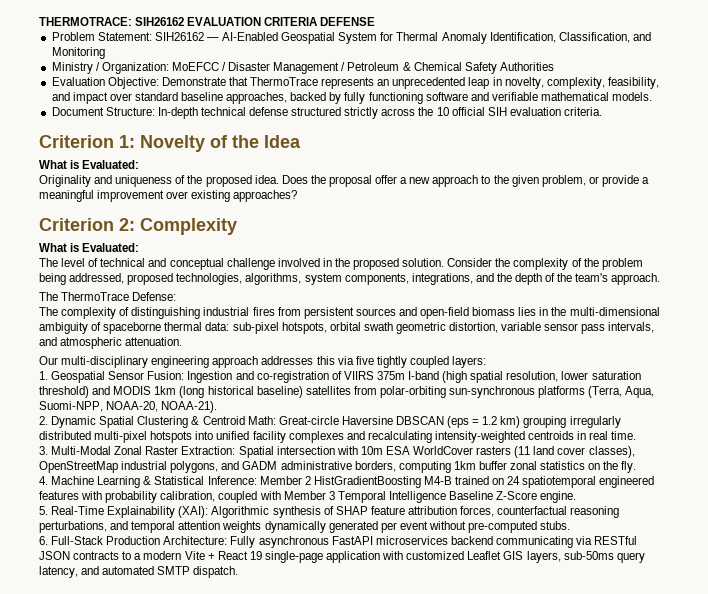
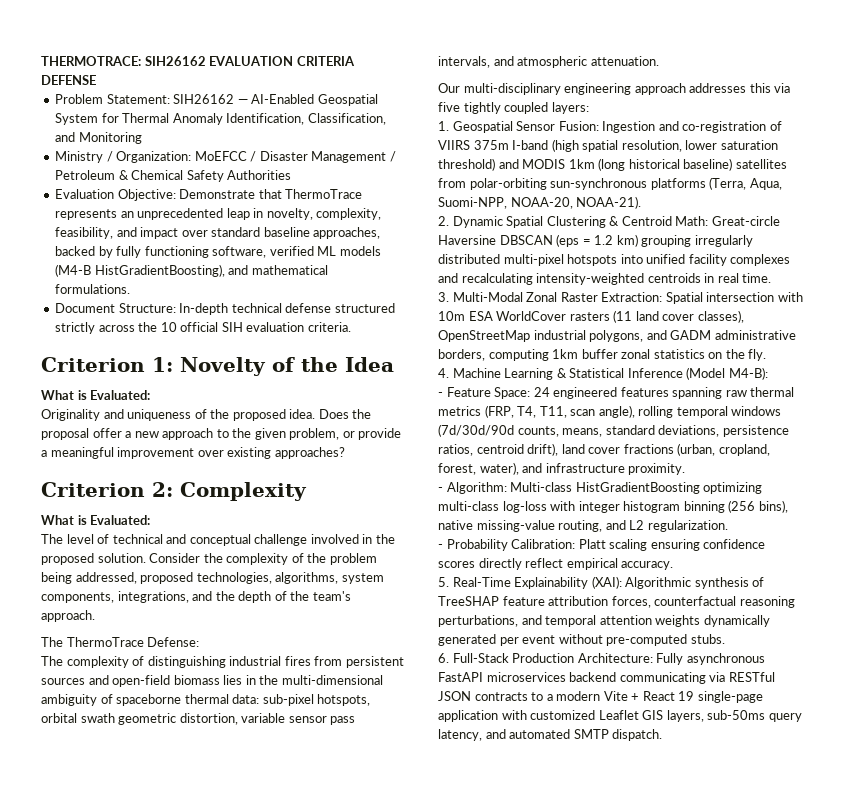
- Evaluation Objective: Demonstrate that ThermoTrace represents an unprecedented leap in novelty, complexity, feasibility, and impact over standard baseline approaches, backed by fully functioning software and verifiable mathematical models.
+ Evaluation Objective: Demonstrate that ThermoTrace represents an unprecedented leap in novelty, complexity, feasibility, and impact over standard baseline approaches, backed by fully functioning software, verified ML models (M4-B HistGradientBoosting), and mathematical formulations.
- 4. Machine Learning & Statistical Inference: Member 2 HistGradientBoosting M4-B trained on 24 spatiotemporal engineered features with probability calibration, coupled with Member 3 Temporal Intelligence Baseline Z-Score engine.
+ 4. Machine Learning & Statistical Inference (Model M4-B):
+ - Feature Space: 24 engineered features spanning raw thermal metrics (FRP, T4, T11, scan angle), rolling temporal windows (7d/30d/90d counts, means, standard deviations, persistence ratios, centroid drift), land cover fractions (urban, cropland, forest, water), and infrastructure proximity.
+ - Algorithm: Multi-class HistGradientBoosting optimizing multi-class log-loss with integer histogram binning (256 bins), native missing-value routing, and L2 regularization.
+ - Probability Calibration: Platt scaling ensuring confidence scores directly reflect empirical accuracy.
- 5. Real-Time Explainability (XAI): Algorithmic synthesis of SHAP feature attribution forces, counterfactual reasoning perturbations, and temporal attention weights dynamically generated per event without pre-computed stubs.
+ 5. Real-Time Explainability (XAI): Algorithmic synthesis of TreeSHAP feature attribution forces, counterfactual reasoning perturbations, and temporal attention weights dynamically generated per event without pre-computed stubs.

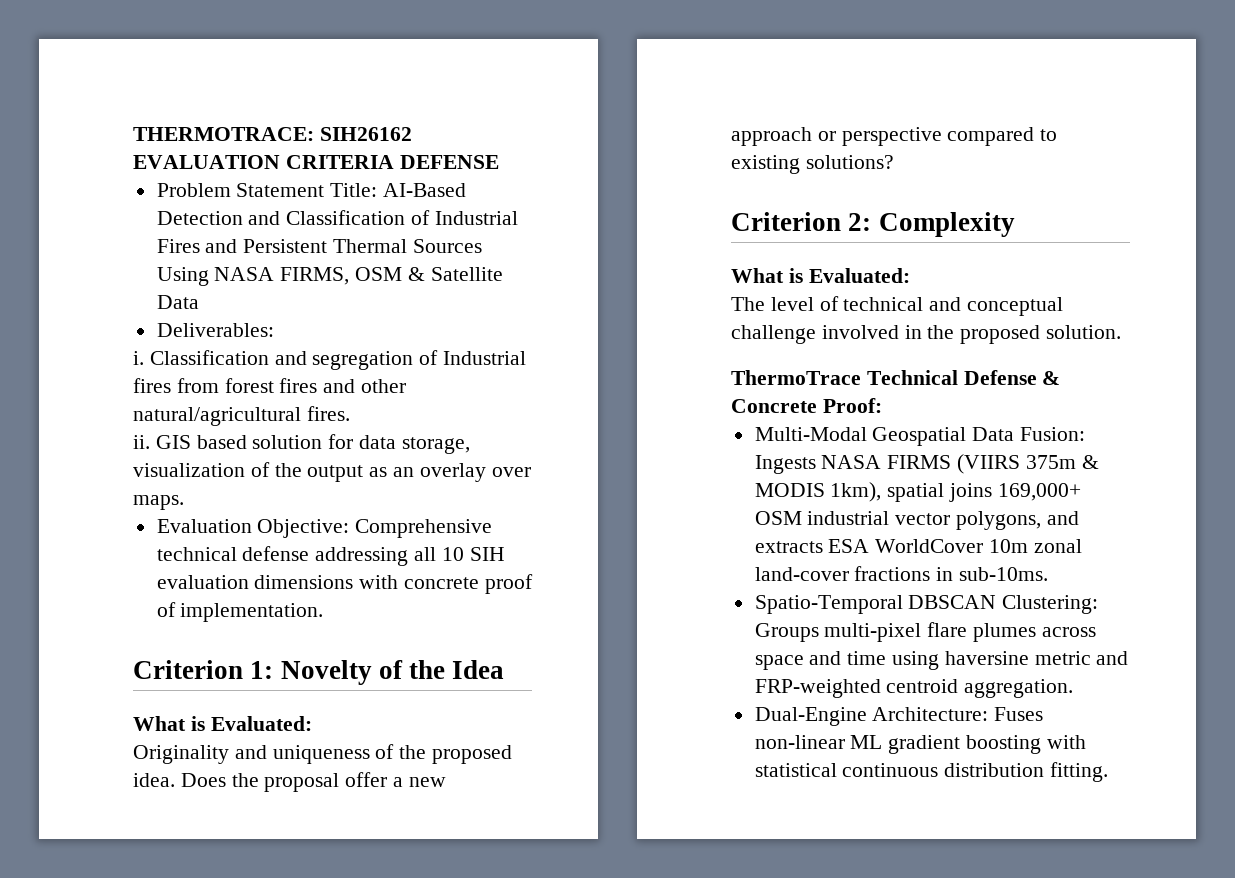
- Problem Statement: SIH26162 — AI-Enabled Geospatial System for Thermal Anomaly Identification, Classification, and Monitoring
- Ministry / Organization: MoEFCC / Disaster Management / Petroleum & Chemical Safety Authorities
- Evaluation Objective: Demonstrate that ThermoTrace represents an unprecedented leap in novelty, complexity, feasibility, and impact over standard baseline approaches, backed by fully functioning software, verified ML models (M4-B HistGradientBoosting), and mathematical formulations.
- Document Structure: In-depth technical defense structured strictly across the 10 official SIH evaluation criteria.
+ Problem Statement Title: AI-Based Detection and Classification of Industrial Fires and Persistent Thermal Sources Using NASA FIRMS, OSM & Satellite Data
+ Deliverables:
+ i. Classification and segregation of Industrial fires from forest fires and other natural/agricultural fires.
+ ii. GIS based solution for data storage, visualization of the output as an overlay over maps.
+ Evaluation Objective: Comprehensive technical defense addressing all 10 SIH evaluation dimensions with concrete proof of implementation.
- Does the proposal offer a new approach to the given problem, or provide a meaningful improvement over existing approaches?
+ Does the proposal offer a new approach or perspective compared to existing solutions?
- The level of technical and conceptual challenge involved in the proposed solution. Consider the complexity of the problem being addressed, proposed technologies, algorithms, system components, integrations, and the depth of the team's approach.
- The ThermoTrace Defense:
- The complexity of distinguishing industrial fires from persistent sources and open-field biomass lies in the multi-dimensional ambiguity of spaceborne thermal data: sub-pixel hotspots, orbital swath geometric distortion, variable sensor pass intervals, and atmospheric attenuation.
- Our multi-disciplinary engineering approach addresses this via five tightly coupled layers:
- 1. Geospatial Sensor Fusion: Ingestion and co-registration of VIIRS 375m I-band (high spatial resolution, lower saturation threshold) and MODIS 1km (long historical baseline) satellites from polar-orbiting sun-synchronous platforms (Terra, Aqua, Suomi-NPP, NOAA-20, NOAA-21).
- 2. Dynamic Spatial Clustering & Centroid Math: Great-circle Haversine DBSCAN (eps = 1.2 km) grouping irregularly distributed multi-pixel hotspots into unified facility complexes and recalculating intensity-weighted centroids in real time.
- 3. Multi-Modal Zonal Raster Extraction: Spatial intersection with 10m ESA WorldCover rasters (11 land cover classes), OpenStreetMap industrial polygons, and GADM administrative borders, computing 1km buffer zonal statistics on the fly.
- 4. Machine Learning & Statistical Inference (Model M4-B):
- - Feature Space: 24 engineered features spanning raw thermal metrics (FRP, T4, T11, scan angle), rolling temporal windows (7d/30d/90d counts, means, standard deviations, persistence ratios, centroid drift), land cover fractions (urban, cropland, forest, water), and infrastructure proximity.
- - Algorithm: Multi-class HistGradientBoosting optimizing multi-class log-loss with integer histogram binning (256 bins), native missing-value routing, and L2 regularization.
- - Probability Calibration: Platt scaling ensuring confidence scores directly reflect empirical accuracy.
- 5. Real-Time Explainability (XAI): Algorithmic synthesis of TreeSHAP feature attribution forces, counterfactual reasoning perturbations, and temporal attention weights dynamically generated per event without pre-computed stubs.
- 6. Full-Stack Production Architecture: Fully asynchronous FastAPI microservices backend communicating via RESTful JSON contracts to a modern Vite + React 19 single-page application with customized Leaflet GIS layers, sub-50ms query latency, and automated SMTP dispatch.
+ The level of technical and conceptual challenge involved in the proposed solution.
+ ThermoTrace Technical Defense & Concrete Proof:
+ Multi-Modal Geospatial Data Fusion: Ingests NASA FIRMS (VIIRS 375m & MODIS 1km), spatial joins 169,000+ OSM industrial vector polygons, and extracts ESA WorldCover 10m zonal land-cover fractions in sub-10ms.
+ Spatio-Temporal DBSCAN Clustering: Groups multi-pixel flare plumes across space and time using haversine metric and FRP-weighted centroid aggregation.
+ Dual-Engine Architecture: Fuses non-linear ML gradient boosting with statistical continuous distribution fitting.

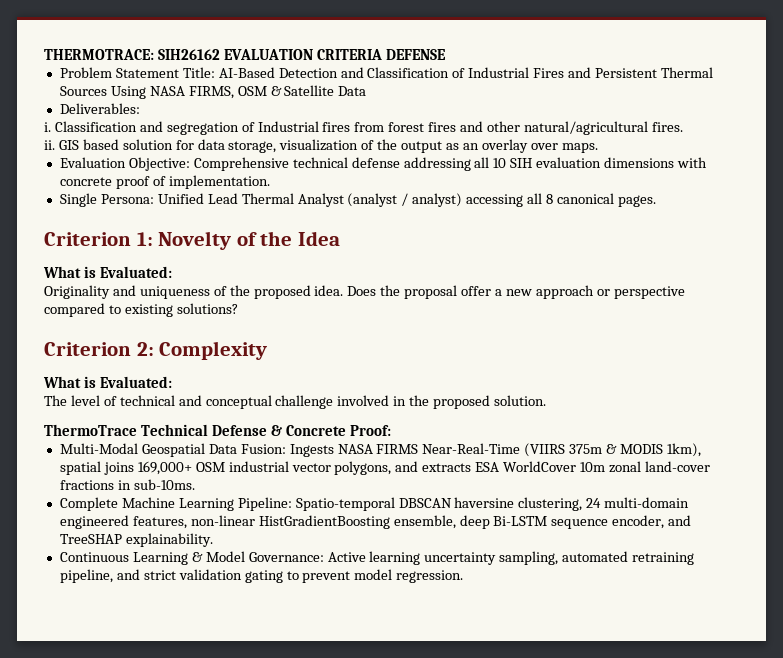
+ Single Persona: Unified Lead Thermal Analyst (analyst / analyst) accessing all 8 canonical pages.
- Multi-Modal Geospatial Data Fusion: Ingests NASA FIRMS (VIIRS 375m & MODIS 1km), spatial joins 169,000+ OSM industrial vector polygons, and extracts ESA WorldCover 10m zonal land-cover fractions in sub-10ms.
+ Multi-Modal Geospatial Data Fusion: Ingests NASA FIRMS Near-Real-Time (VIIRS 375m & MODIS 1km), spatial joins 169,000+ OSM industrial vector polygons, and extracts ESA WorldCover 10m zonal land-cover fractions in sub-10ms.
- Spatio-Temporal DBSCAN Clustering: Groups multi-pixel flare plumes across space and time using haversine metric and FRP-weighted centroid aggregation.
- Dual-Engine Architecture: Fuses non-linear ML gradient boosting with statistical continuous distribution fitting.
+ Complete Machine Learning Pipeline: Spatio-temporal DBSCAN haversine clustering, 24 multi-domain engineered features, non-linear HistGradientBoosting ensemble, deep Bi-LSTM sequence encoder, and TreeSHAP explainability.
+ Continuous Learning & Model Governance: Active learning uncertainty sampling, automated retraining pipeline, and strict validation gating to prevent model regression.

